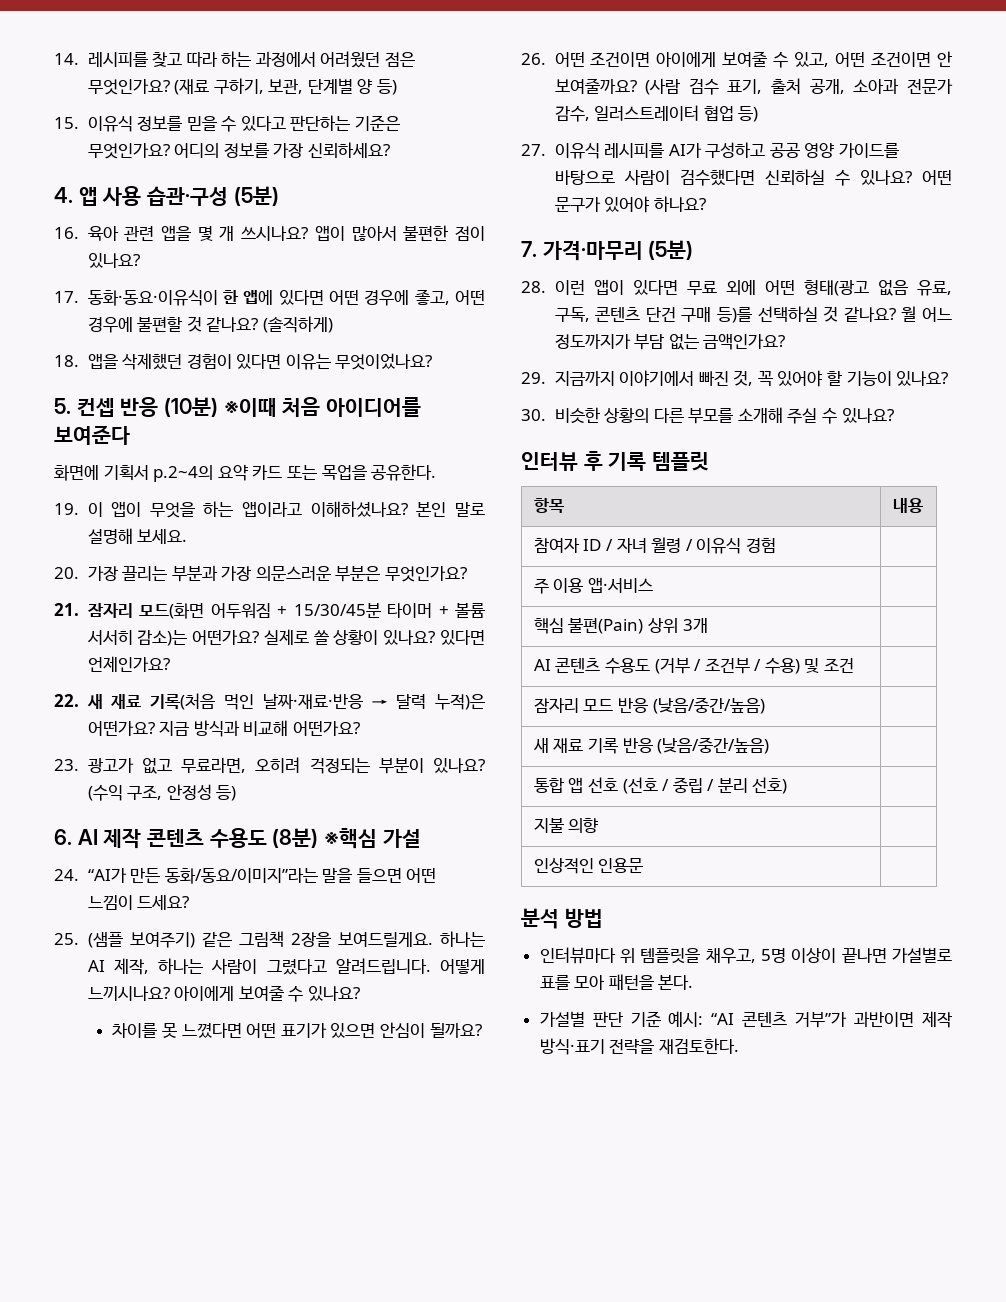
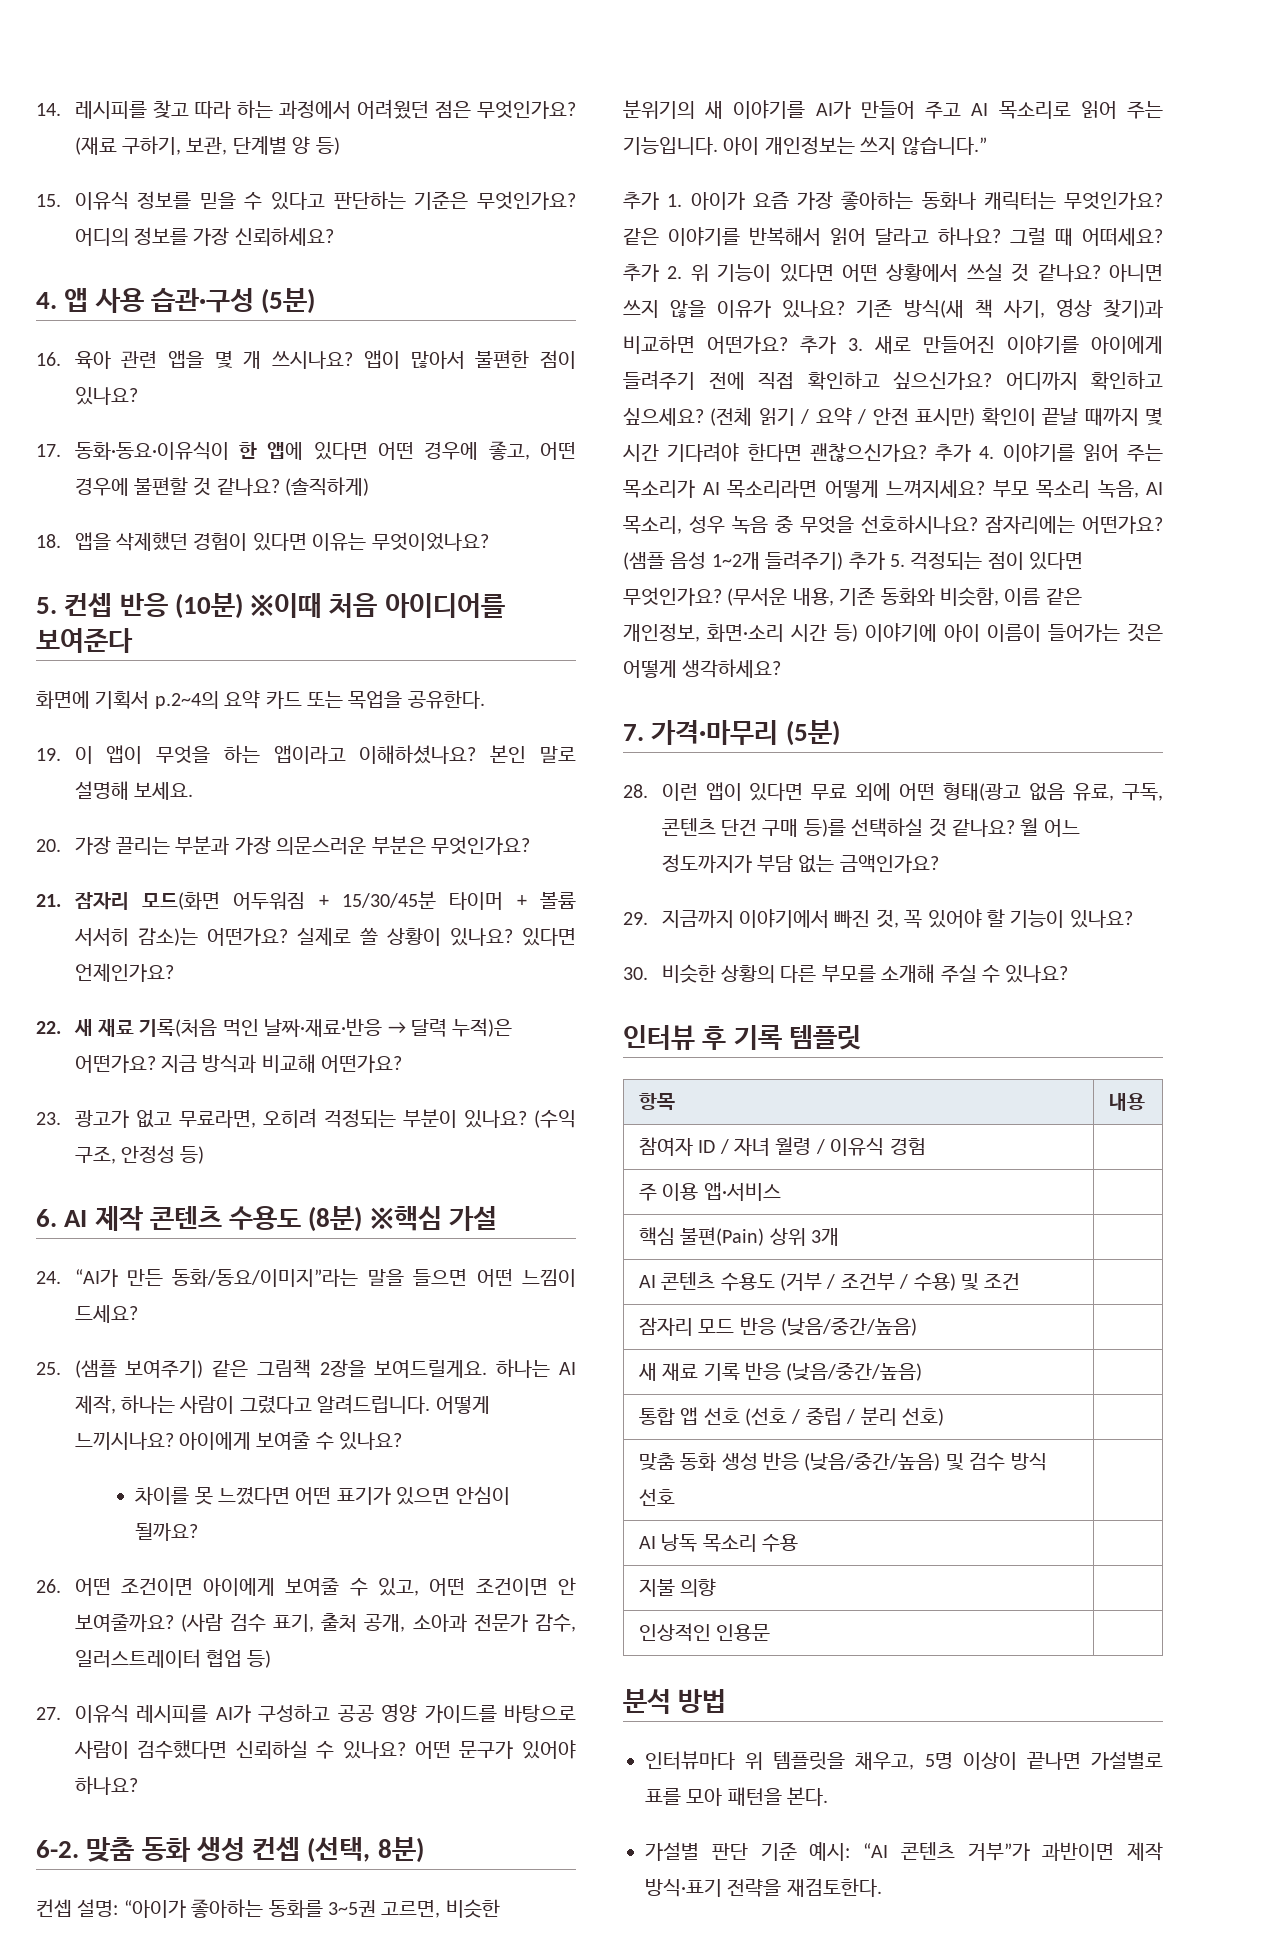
+ 6-2. 맞춤 동화 생성 컨셉 (선택, 8분)
+ 컨셉 설명: “아이가 좋아하는 동화를 3~5권 고르면, 비슷한 분위기의 새 이야기를 AI가 만들어 주고 AI 목소리로 읽어 주는 기능입니다. 아이 개인정보는 쓰지 않습니다.”
+ 추가 1. 아이가 요즘 가장 좋아하는 동화나 캐릭터는 무엇인가요? 같은 이야기를 반복해서 읽어 달라고 하나요? 그럴 때 어떠세요? 추가 2. 위 기능이 있다면 어떤 상황에서 쓰실 것 같나요? 아니면 쓰지 않을 이유가 있나요? 기존 방식(새 책 사기, 영상 찾기)과 비교하면 어떤가요? 추가 3. 새로 만들어진 이야기를 아이에게 들려주기 전에 직접 확인하고 싶으신가요? 어디까지 확인하고 싶으세요? (전체 읽기 / 요약 / 안전 표시만) 확인이 끝날 때까지 몇 시간 기다려야 한다면 괜찮으신가요? 추가 4. 이야기를 읽어 주는 목소리가 AI 목소리라면 어떻게 느껴지세요? 부모 목소리 녹음, AI 목소리, 성우 녹음 중 무엇을 선호하시나요? 잠자리에는 어떤가요? (샘플 음성 1~2개 들려주기) 추가 5. 걱정되는 점이 있다면 무엇인가요? (무서운 내용, 기존 동화와 비슷함, 이름 같은 개인정보, 화면·소리 시간 등) 이야기에 아이 이름이 들어가는 것은 어떻게 생각하세요?
+ 맞춤 동화 생성 반응 (낮음/중간/높음) 및 검수 방식 선호 |
+ AI 낭독 목소리 수용 |

